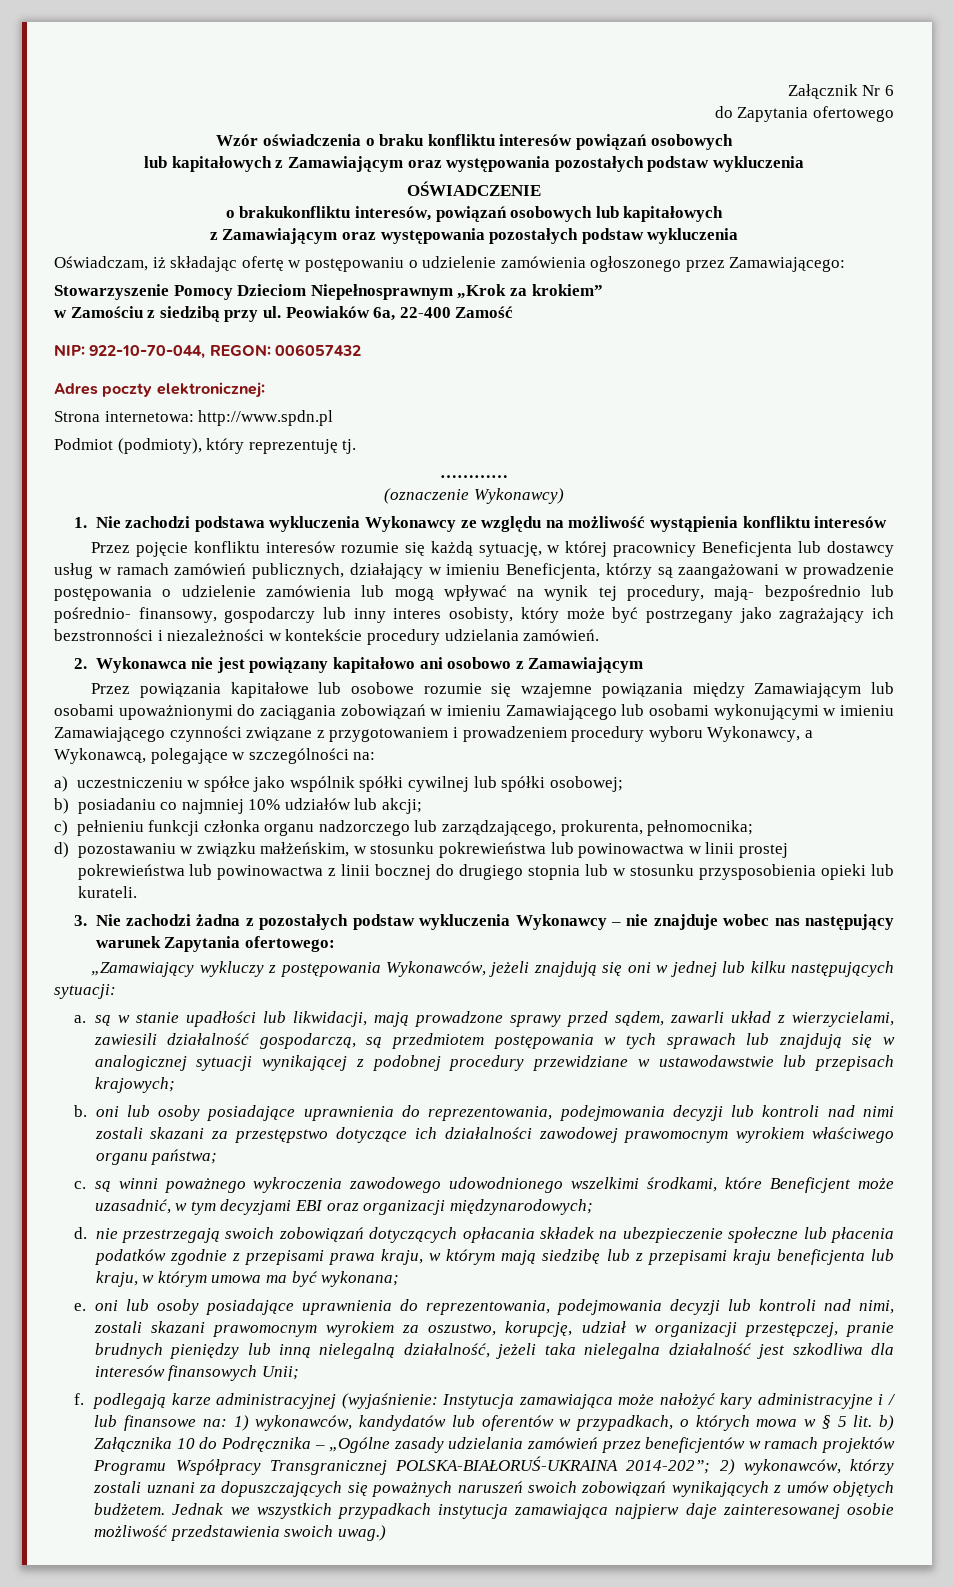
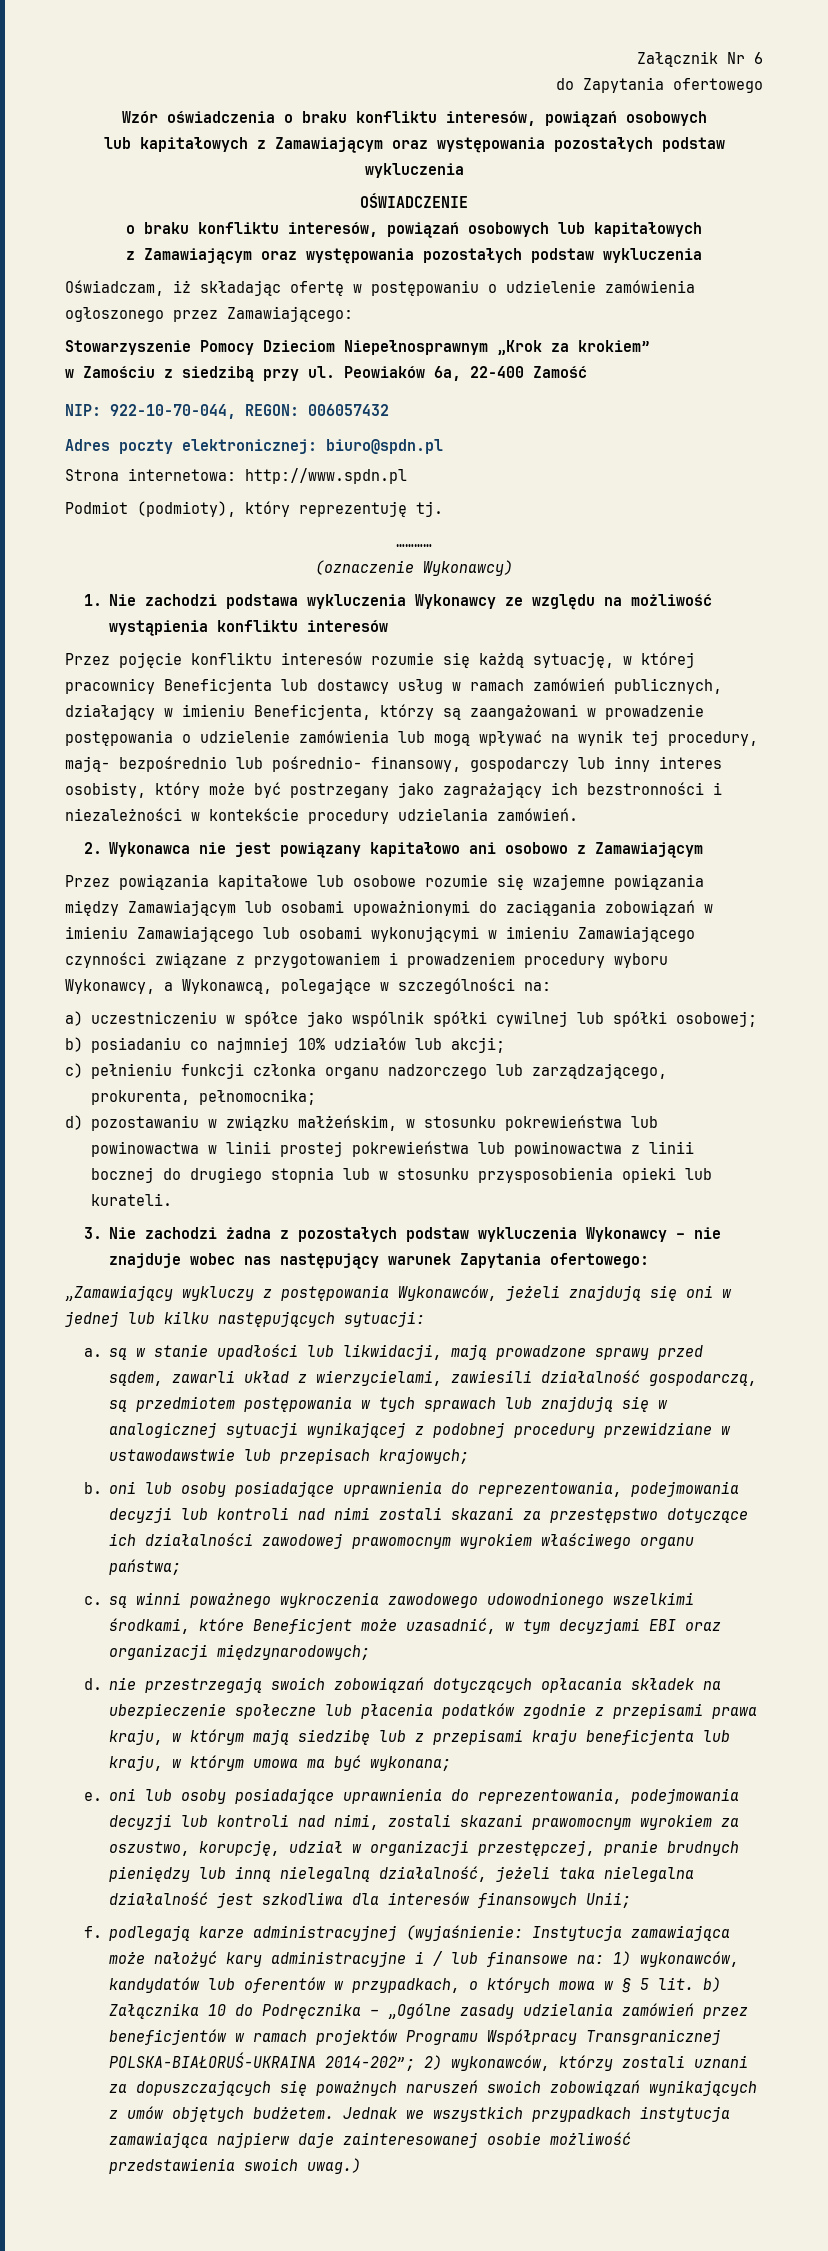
- Wzór oświadczenia o braku konfliktu interesów powiązań osobowych
+ Wzór oświadczenia o braku konfliktu interesów, powiązań osobowych
- o brakukonfliktu interesów, powiązań osobowych lub kapitałowych
+ o braku konfliktu interesów, powiązań osobowych lub kapitałowych
- Adres poczty elektronicznej:
+ Adres poczty elektronicznej: biuro@spdn.pl

